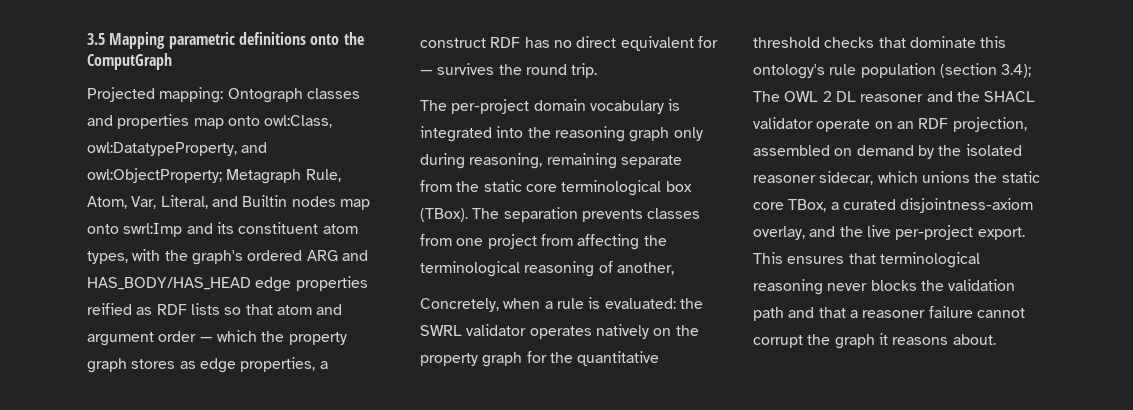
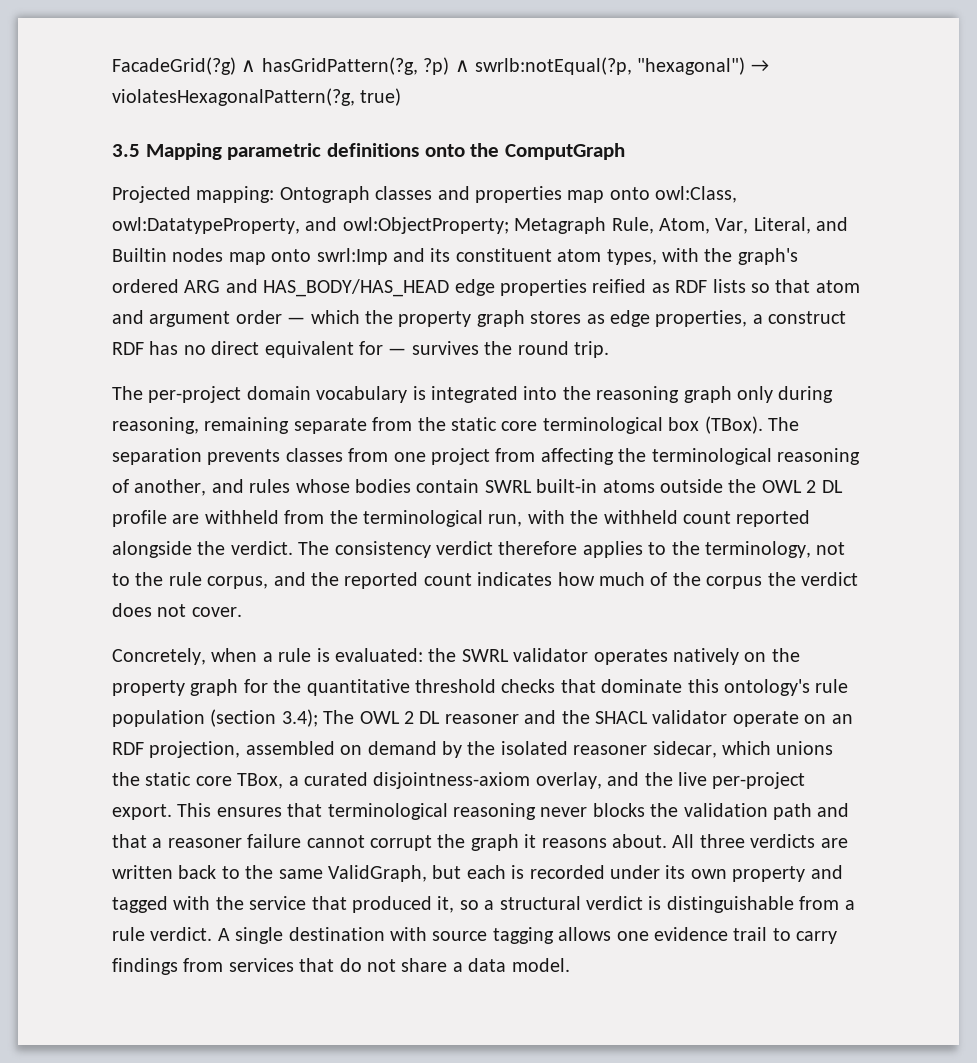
+ FacadeGrid(?g) ∧ hasGridPattern(?g, ?p) ∧ swrlb:notEqual(?p, "hexagonal") → violatesHexagonalPattern(?g, true)
- The separation prevents classes from one project from affecting the terminological reasoning of another,
+ The separation prevents classes from one project from affecting the terminological reasoning of another, and rules whose bodies contain SWRL built-in atoms outside the OWL 2 DL profile are withheld from the terminological run, with the withheld count reported alongside the verdict. The consistency verdict therefore applies to the terminology, not to the rule corpus, and the reported count indicates how much of the corpus the verdict does not cover.
+ All three verdicts are written back to the same ValidGraph, but each is recorded under its own property and tagged with the service that produced it, so a structural verdict is distinguishable from a rule verdict. A single destination with source tagging allows one evidence trail to carry findings from services that do not share a data model.

